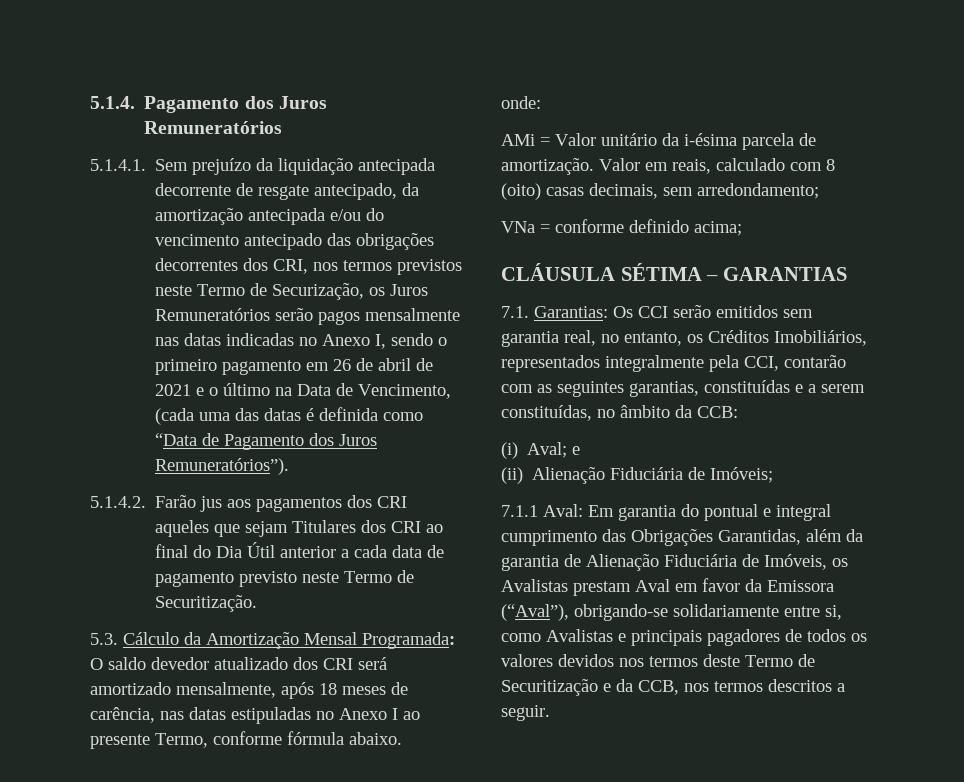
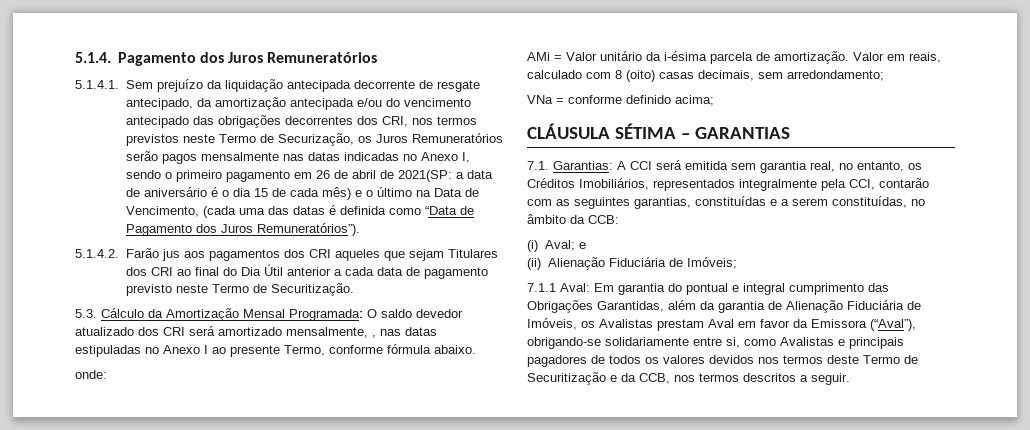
- 5.1.4.1. Sem prejuízo da liquidação antecipada decorrente de resgate antecipado, da amortização antecipada e/ou do vencimento antecipado das obrigações decorrentes dos CRI, nos termos previstos neste Termo de Securização, os Juros Remuneratórios serão pagos mensalmente nas datas indicadas no Anexo I, sendo o primeiro pagamento em 26 de abril de 2021 e o último na Data de Vencimento, (cada uma das datas é definida como “Data de Pagamento dos Juros Remuneratórios”).
+ 5.1.4.1. Sem prejuízo da liquidação antecipada decorrente de resgate antecipado, da amortização antecipada e/ou do vencimento antecipado das obrigações decorrentes dos CRI, nos termos previstos neste Termo de Securização, os Juros Remuneratórios serão pagos mensalmente nas datas indicadas no Anexo I, sendo o primeiro pagamento em 26 de abril de 2021(SP: a data de aniversário é o dia 15 de cada mês) e o último na Data de Vencimento, (cada uma das datas é definida como “Data de Pagamento dos Juros Remuneratórios”).
- 5.3. Cálculo da Amortização Mensal Programada: O saldo devedor atualizado dos CRI será amortizado mensalmente, após 18 meses de carência, nas datas estipuladas no Anexo I ao presente Termo, conforme fórmula abaixo.
+ 5.3. Cálculo da Amortização Mensal Programada: O saldo devedor atualizado dos CRI será amortizado mensalmente, , nas datas estipuladas no Anexo I ao presente Termo, conforme fórmula abaixo.
- 7.1. Garantias: Os CCI serão emitidos sem garantia real, no entanto, os Créditos Imobiliários, representados integralmente pela CCI, contarão com as seguintes garantias, constituídas e a serem constituídas, no âmbito da CCB:
+ 7.1. Garantias: A CCI será emitida sem garantia real, no entanto, os Créditos Imobiliários, representados integralmente pela CCI, contarão com as seguintes garantias, constituídas e a serem constituídas, no âmbito da CCB:

